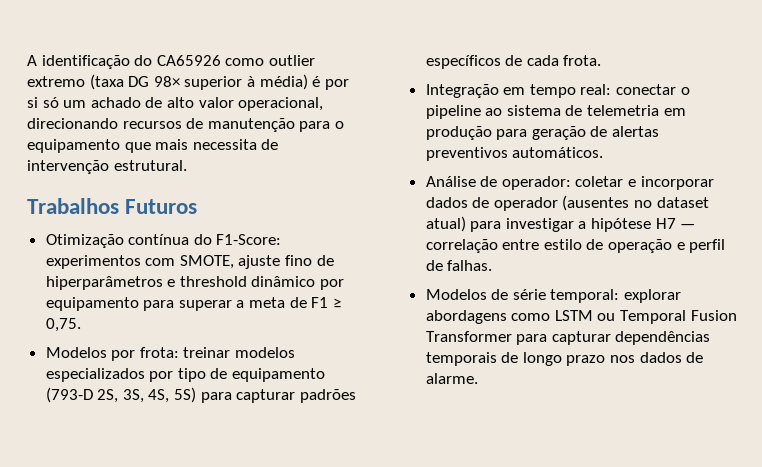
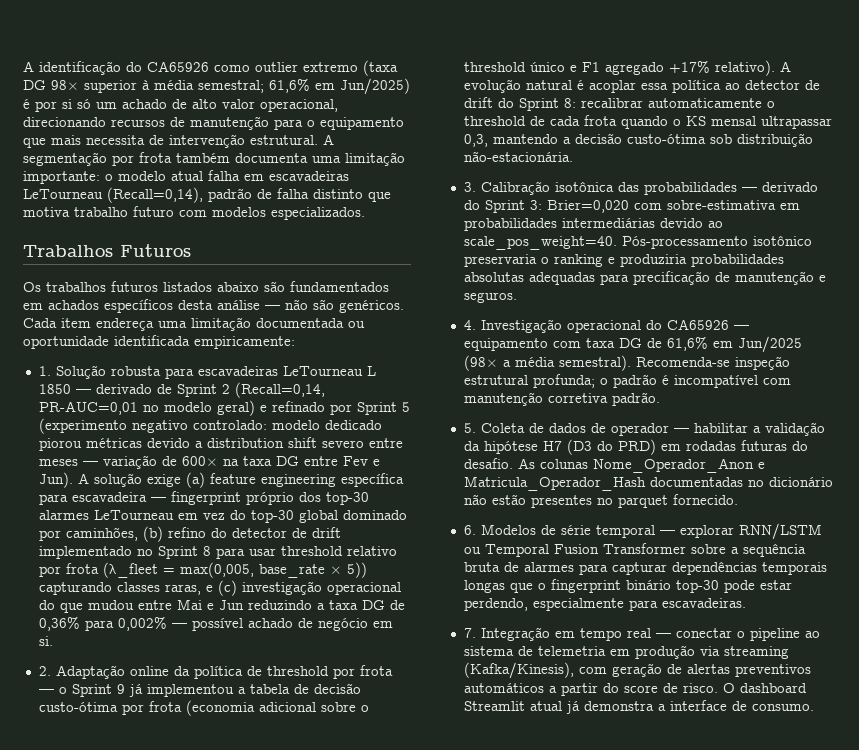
- A identificação do CA65926 como outlier extremo (taxa DG 98× superior à média) é por si só um achado de alto valor operacional, direcionando recursos de manutenção para o equipamento que mais necessita de intervenção estrutural.
+ A identificação do CA65926 como outlier extremo (taxa DG 98× superior à média semestral; 61,6% em Jun/2025) é por si só um achado de alto valor operacional, direcionando recursos de manutenção para o equipamento que mais necessita de intervenção estrutural. A segmentação por frota também documenta uma limitação importante: o modelo atual falha em escavadeiras LeTourneau (Recall=0,14), padrão de falha distinto que motiva trabalho futuro com modelos especializados.
  Trabalhos Futuros
- Otimização contínua do F1-Score: experimentos com SMOTE, ajuste fino de hiperparâmetros e threshold dinâmico por equipamento para superar a meta de F1 ≥ 0,75.
- Modelos por frota: treinar modelos especializados por tipo de equipamento (793-D 2S, 3S, 4S, 5S) para capturar padrões específicos de cada frota.
- Integração em tempo real: conectar o pipeline ao sistema de telemetria em produção para geração de alertas preventivos automáticos.
- Análise de operador: coletar e incorporar dados de operador (ausentes no dataset atual) para investigar a hipótese H7 — correlação entre estilo de operação e perfil de falhas.
- Modelos de série temporal: explorar abordagens como LSTM ou Temporal Fusion Transformer para capturar dependências temporais de longo prazo nos dados de alarme.
+ Os trabalhos futuros listados abaixo são fundamentados em achados específicos desta análise — não são genéricos. Cada item endereça uma limitação documentada ou oportunidade identificada empiricamente:
+ 1. Solução robusta para escavadeiras LeTourneau L 1850 — derivado de Sprint 2 (Recall=0,14, PR-AUC=0,01 no modelo geral) e refinado por Sprint 5 (experimento negativo controlado: modelo dedicado piorou métricas devido a distribution shift severo entre meses — variação de 600× na taxa DG entre Fev e Jun). A solução exige (a) feature engineering específica para escavadeira — fingerprint próprio dos top-30 alarmes LeTourneau em vez do top-30 global dominado por caminhões, (b) refino do detector de drift implementado no Sprint 8 para usar threshold relativo por frota (λ_fleet = max(0,005, base_rate × 5)) capturando classes raras, e (c) investigação operacional do que mudou entre Mai e Jun reduzindo a taxa DG de 0,36% para 0,002% — possível achado de negócio em si.
+ 2. Adaptação online da política de threshold por frota — o Sprint 9 já implementou a tabela de decisão custo-ótima por frota (economia adicional sobre o threshold único e F1 agregado +17% relativo). A evolução natural é acoplar essa política ao detector de drift do Sprint 8: recalibrar automaticamente o threshold de cada frota quando o KS mensal ultrapassar 0,3, mantendo a decisão custo-ótima sob distribuição não-estacionária.
+ 3. Calibração isotônica das probabilidades — derivado do Sprint 3: Brier=0,020 com sobre-estimativa em probabilidades intermediárias devido ao scale_pos_weight=40. Pós-processamento isotônico preservaria o ranking e produziria probabilidades absolutas adequadas para precificação de manutenção e seguros.
+ 4. Investigação operacional do CA65926 — equipamento com taxa DG de 61,6% em Jun/2025 (98× a média semestral). Recomenda-se inspeção estrutural profunda; o padrão é incompatível com manutenção corretiva padrão.
+ 5. Coleta de dados de operador — habilitar a validação da hipótese H7 (D3 do PRD) em rodadas futuras do desafio. As colunas Nome_Operador_Anon e Matricula_Operador_Hash documentadas no dicionário não estão presentes no parquet fornecido.
+ 6. Modelos de série temporal — explorar RNN/LSTM ou Temporal Fusion Transformer sobre a sequência bruta de alarmes para capturar dependências temporais longas que o fingerprint binário top-30 pode estar perdendo, especialmente para escavadeiras.
+ 7. Integração em tempo real — conectar o pipeline ao sistema de telemetria em produção via streaming (Kafka/Kinesis), com geração de alertas preventivos automáticos a partir do score de risco. O dashboard Streamlit atual já demonstra a interface de consumo.

